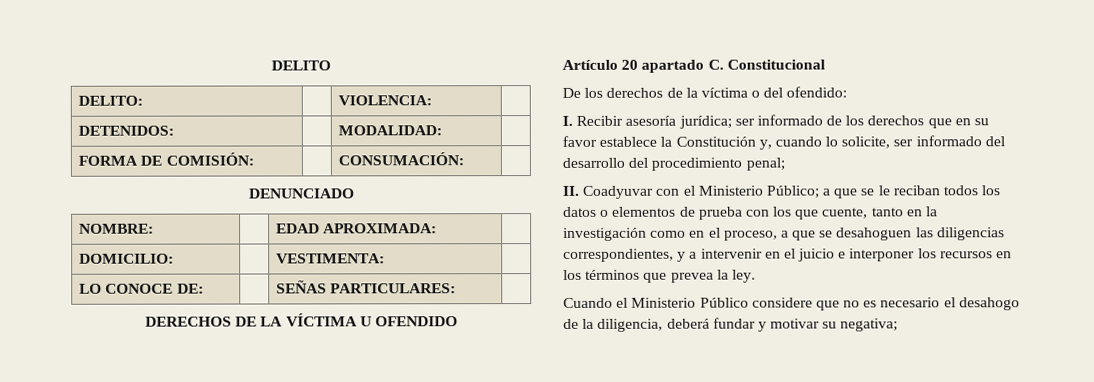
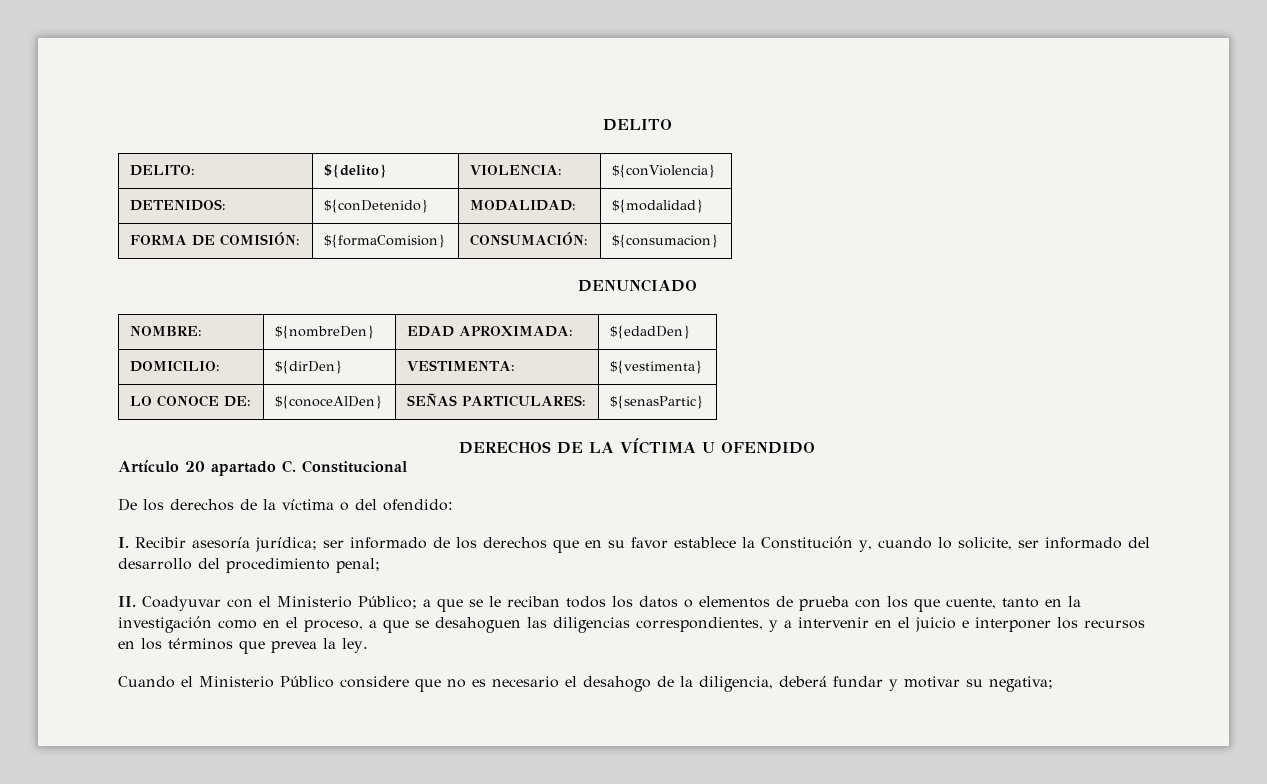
- DELITO: | | VIOLENCIA: |
+ DELITO: | ${delito} | VIOLENCIA: | ${conViolencia}
- DETENIDOS: | | MODALIDAD: |
+ DETENIDOS: | ${conDetenido} | MODALIDAD: | ${modalidad}
- FORMA DE COMISIÓN: | | CONSUMACIÓN: |
+ FORMA DE COMISIÓN: | ${formaComision} | CONSUMACIÓN: | ${consumacion}
- NOMBRE: | | EDAD APROXIMADA: |
+ NOMBRE: | ${nombreDen} | EDAD APROXIMADA: | ${edadDen}
- DOMICILIO: | | VESTIMENTA: |
+ DOMICILIO: | ${dirDen} | VESTIMENTA: | ${vestimenta}
- LO CONOCE DE: | | SEÑAS PARTICULARES: |
+ LO CONOCE DE: | ${conoceAlDen} | SEÑAS PARTICULARES: | ${senasPartic}

